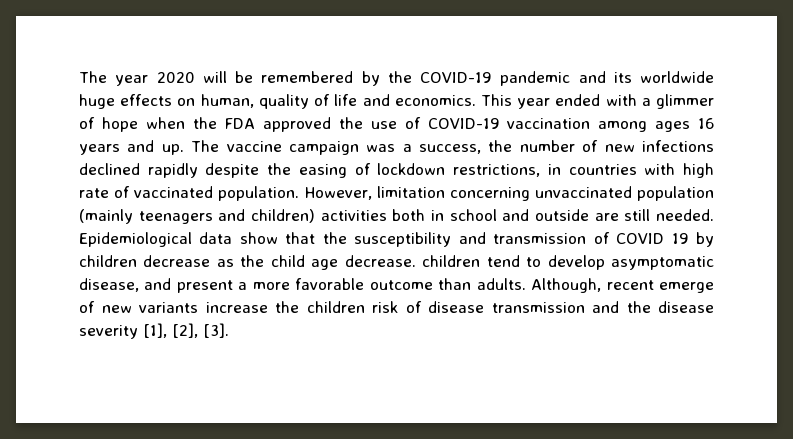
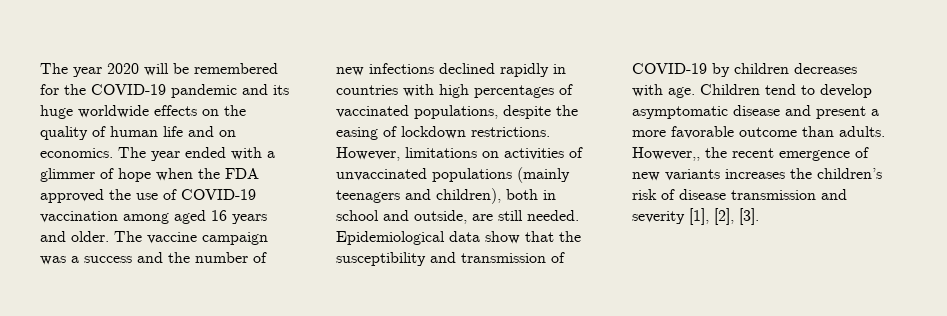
- The year 2020 will be remembered by the COVID-19 pandemic and its worldwide huge effects on human, quality of life and economics. This year ended with a glimmer of hope when the FDA approved the use of COVID-19 vaccination among ages 16 years and up.
+ The year 2020 will be remembered for the COVID-19 pandemic and its huge worldwide effects on the quality of human life and on economics. The year ended with a glimmer of hope when the FDA approved the use of COVID-19 vaccination among aged 16 years and older.
- The vaccine campaign was a success, the number of new infections declined rapidly despite the easing of lockdown restrictions, in countries with high rate of vaccinated population. However, limitation concerning unvaccinated population (mainly teenagers and children) activities both in school and outside are still needed.
+ The vaccine campaign was a success and the number of new infections declined rapidly in countries with high percentages of vaccinated populations, despite the easing of lockdown restrictions. However, limitations on activities of unvaccinated populations (mainly teenagers and children), both in school and outside, are still needed.
- Epidemiological data show that the susceptibility and transmission of COVID 19 by children decrease as the child age decrease. children tend to develop asymptomatic disease, and present a more favorable outcome than adults.
+ Epidemiological data show that the susceptibility and transmission of COVID-19 by children decreases with age. Children tend to develop asymptomatic disease and present a more favorable outcome than adults.
- Although, recent emerge of new variants increase the children risk of disease transmission and the disease severity [1], [2], [3].
+ However,, the recent emergence of new variants increases the children’s risk of disease transmission and severity [1], [2], [3].

